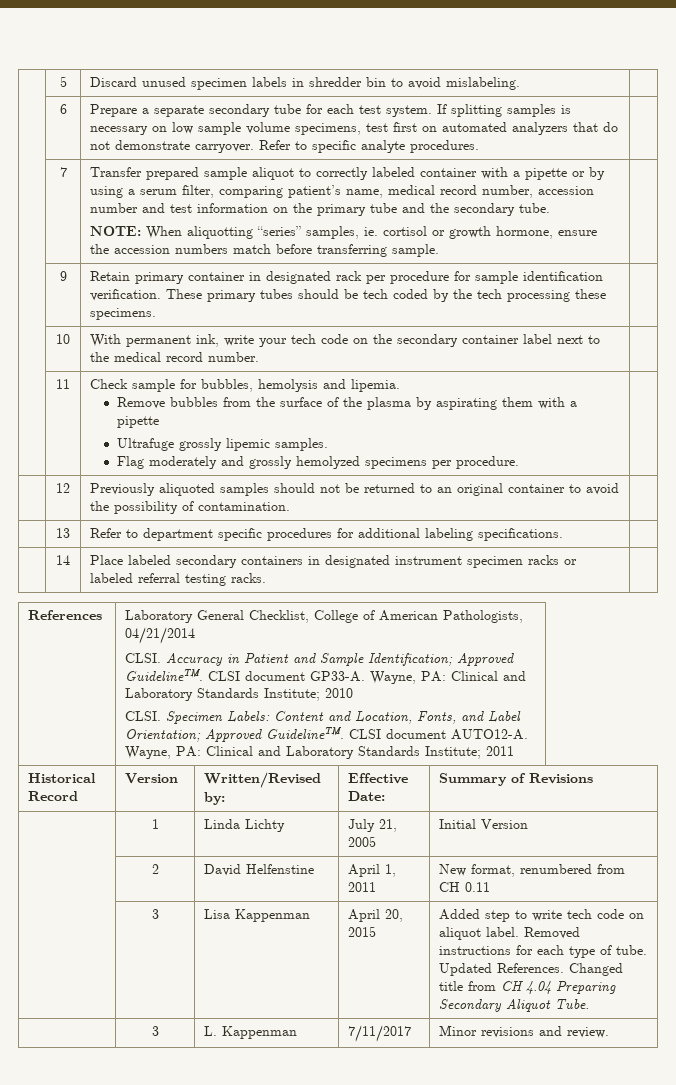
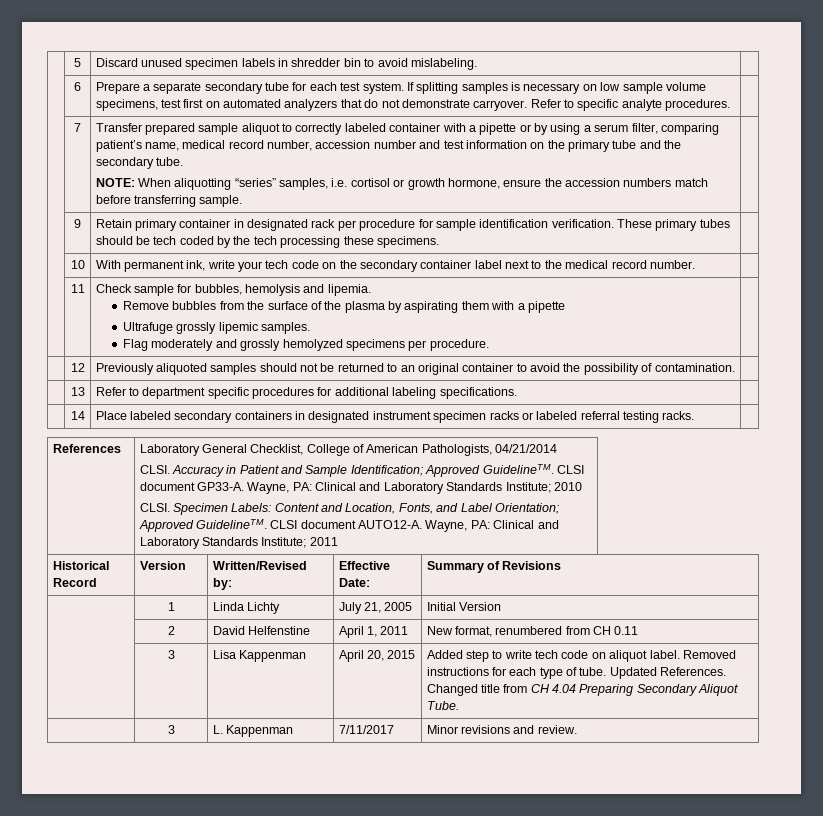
- NOTE: When aliquotting “series” samples, ie. cortisol or growth hormone, ensure the accession numbers match before transferring sample.
+ NOTE: When aliquotting “series” samples, i.e. cortisol or growth hormone, ensure the accession numbers match before transferring sample.

